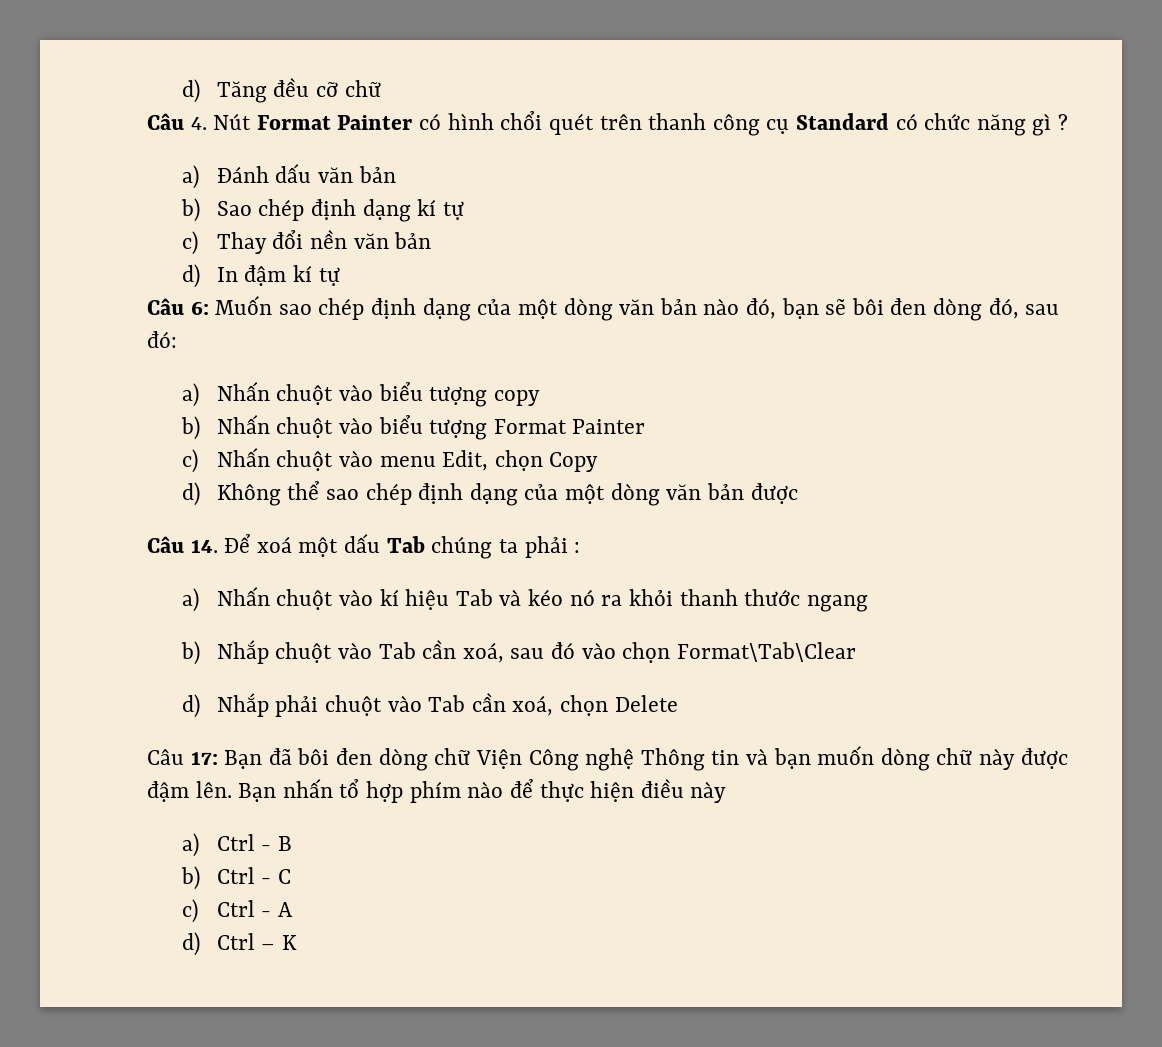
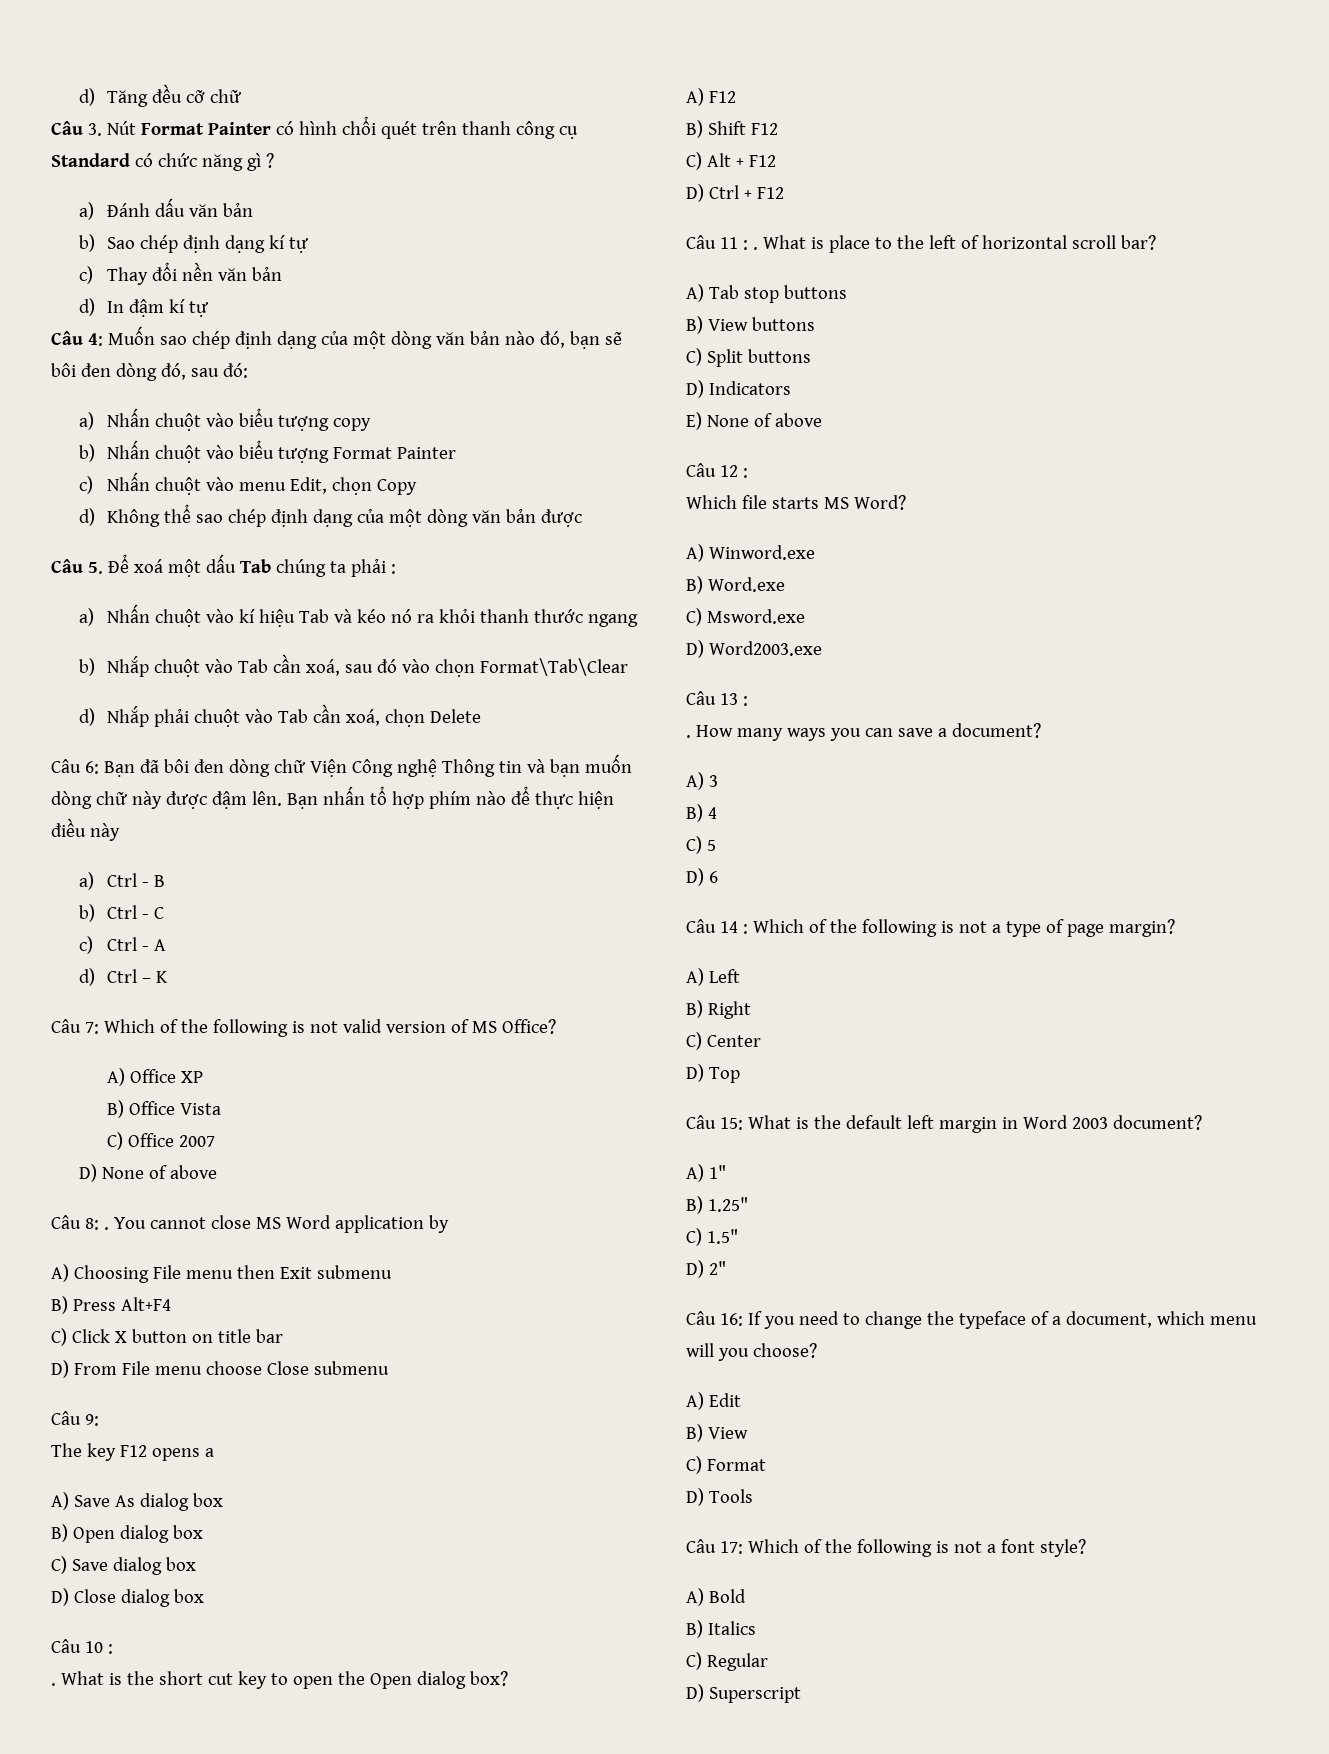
- Câu 4. Nút Format Painter có hình chổi quét trên thanh công cụ Standard có chức năng gì ?
+ Câu 3. Nút Format Painter có hình chổi quét trên thanh công cụ Standard có chức năng gì ?
- Câu 6: Muốn sao chép định dạng của một dòng văn bản nào đó, bạn sẽ bôi đen dòng đó, sau đó:
+ Câu 4: Muốn sao chép định dạng của một dòng văn bản nào đó, bạn sẽ bôi đen dòng đó, sau đó:
- Câu 14. Để xoá một dấu Tab chúng ta phải :
+ Câu 5. Để xoá một dấu Tab chúng ta phải :
- Câu 17: Bạn đã bôi đen dòng chữ Viện Công nghệ Thông tin và bạn muốn dòng chữ này được đậm lên.
+ Câu 6: Bạn đã bôi đen dòng chữ Viện Công nghệ Thông tin và bạn muốn dòng chữ này được đậm lên.
+ Câu 7: Which of the following is not valid version of MS Office?
+ A) Office XP
+ B) Office Vista
+ C) Office 2007
+ D) None of above
+ Câu 8: . You cannot close MS Word application by
+ A) Choosing File menu then Exit submenu
+ B) Press Alt+F4
+ C) Click X button on title bar
+ D) From File menu choose Close submenu
+ Câu 9:
+ The key F12 opens a
+ A) Save As dialog box
+ B) Open dialog box
+ C) Save dialog box
+ D) Close dialog box
+ Câu 10 :
+ . What is the short cut key to open the Open dialog box?
+ A) F12
+ B) Shift F12
+ C) Alt + F12
+ D) Ctrl + F12
+ Câu 11 : . What is place to the left of horizontal scroll bar?
+ A) Tab stop buttons
+ B) View buttons
+ C) Split buttons
+ D) Indicators
+ E) None of above
+ Câu 12 :
+ Which file starts MS Word?
+ A) Winword.exe
+ B) Word.exe
+ C) Msword.exe
+ D) Word2003.exe
+ Câu 13 :
+ . How many ways you can save a document?
+ A) 3
+ B) 4
+ C) 5
+ D) 6
+ Câu 14 : Which of the following is not a type of page margin?
+ A) Left
+ B) Right
+ C) Center
+ D) Top
+ Câu 15: What is the default left margin in Word 2003 document?
+ A) 1"
+ B) 1.25"
+ C) 1.5"
+ D) 2"
+ Câu 16: If you need to change the typeface of a document, which menu will you choose?
+ A) Edit
+ B) View
+ C) Format
+ D) Tools
+ Câu 17: Which of the following is not a font style?
+ A) Bold
+ B) Italics
+ C) Regular
+ D) Superscript

